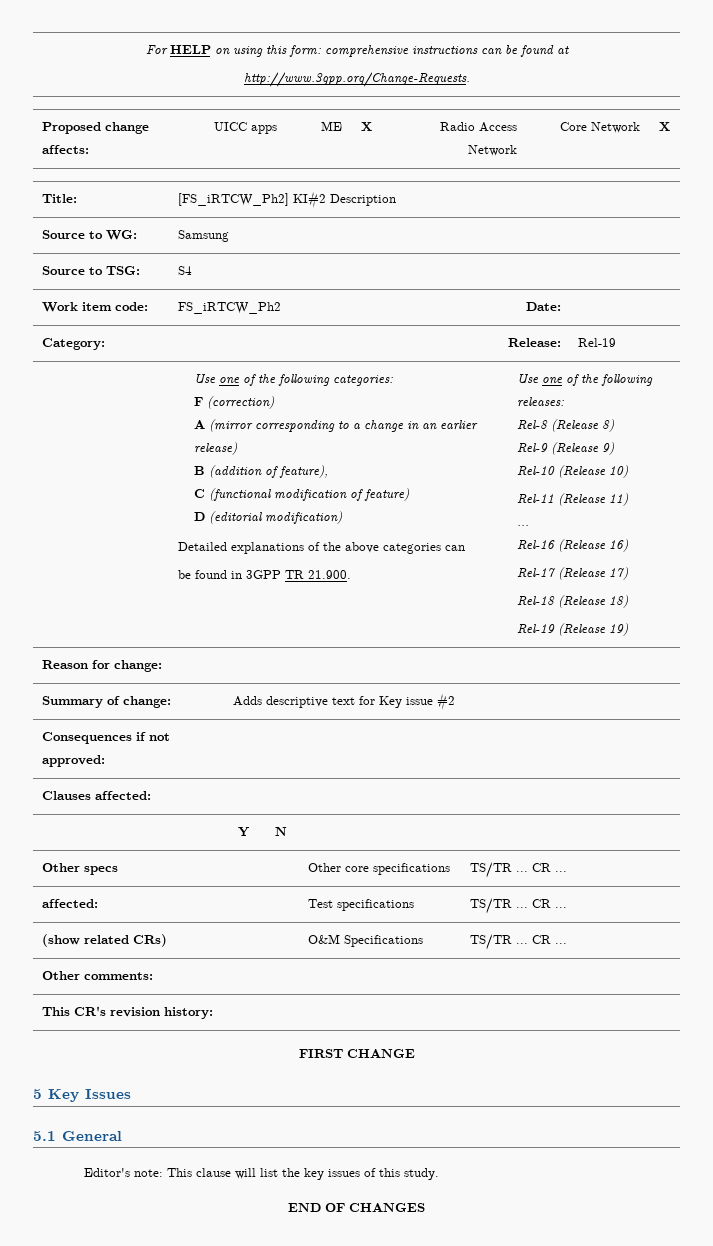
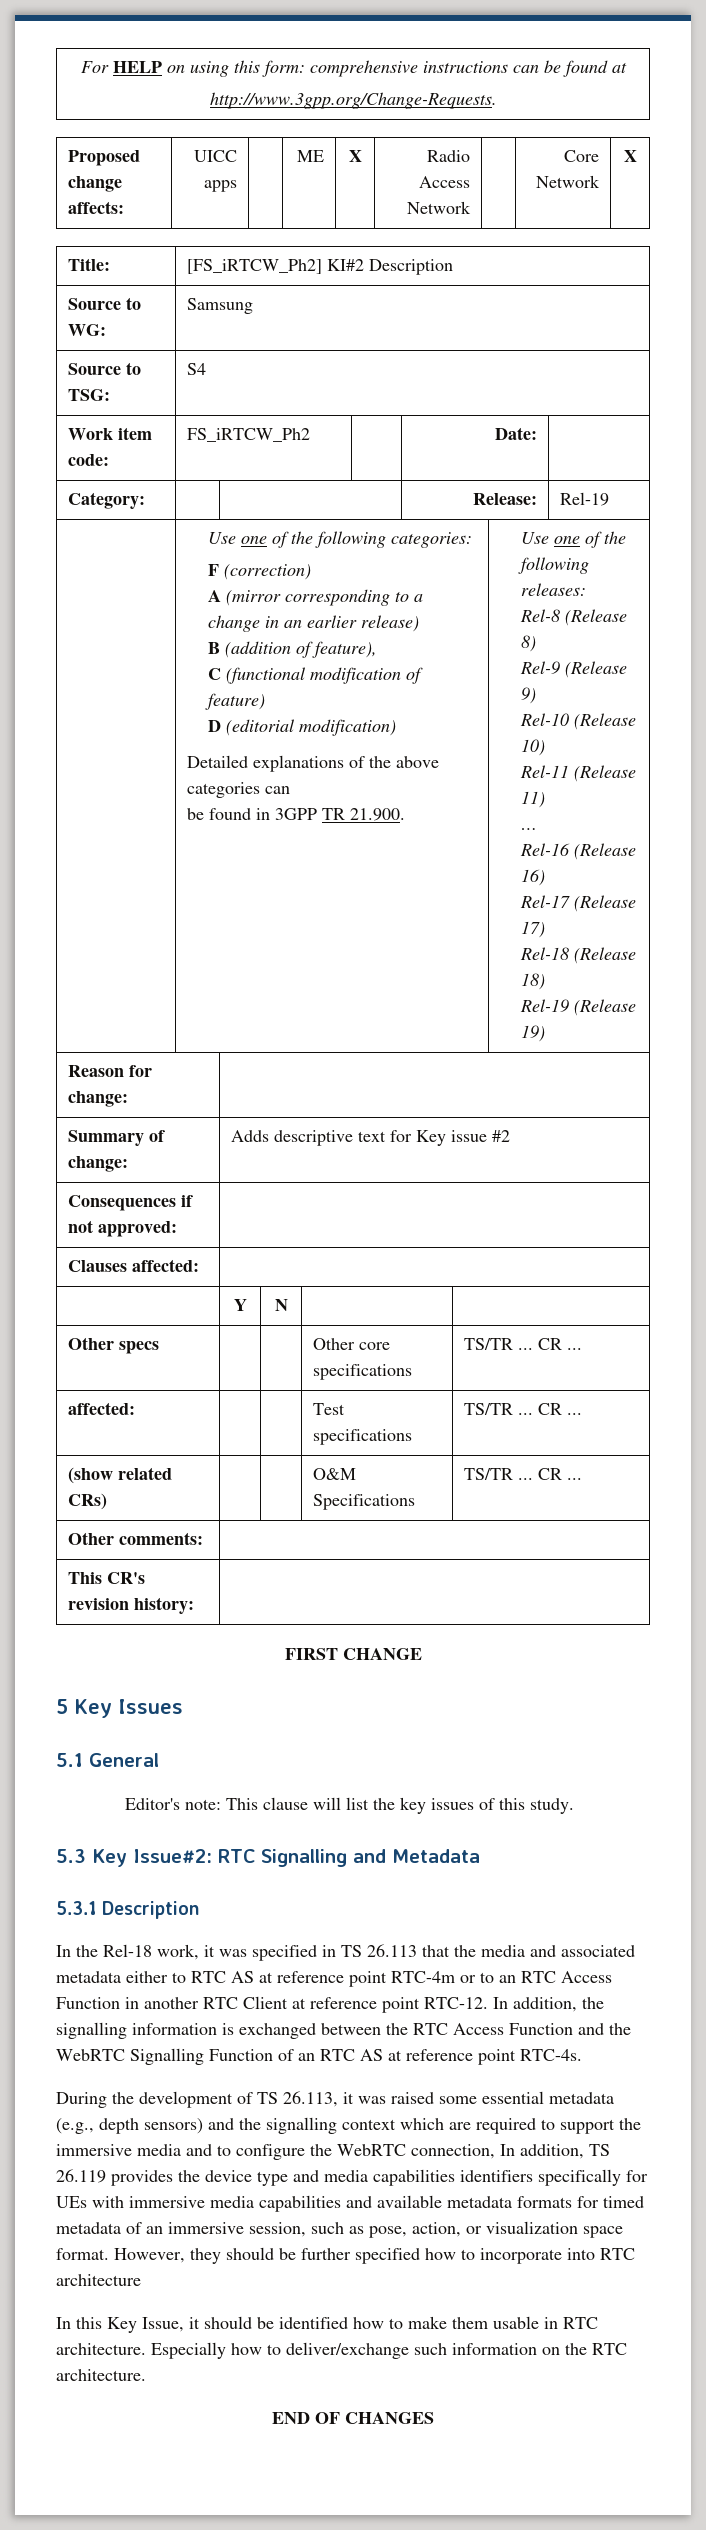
+ 5.3 Key Issue#2: RTC Signalling and Metadata
+ 5.3.1 Description
+ In the Rel-18 work, it was specified in TS 26.113 that the media and associated metadata either to RTC AS at reference point RTC-4m or to an RTC Access Function in another RTC Client at reference point RTC-12. In addition, the signalling information is exchanged between the RTC Access Function and the WebRTC Signalling Function of an RTC AS at reference point RTC-4s.
+ During the development of TS 26.113, it was raised some essential metadata (e.g., depth sensors) and the signalling context which are required to support the immersive media and to configure the WebRTC connection, In addition, TS 26.119 provides the device type and media capabilities identifiers specifically for UEs with immersive media capabilities and available metadata formats for timed metadata of an immersive session, such as pose, action, or visualization space format. However, they should be further specified how to incorporate into RTC architecture
+ In this Key Issue, it should be identified how to make them usable in RTC architecture. Especially how to deliver/exchange such information on the RTC architecture.

